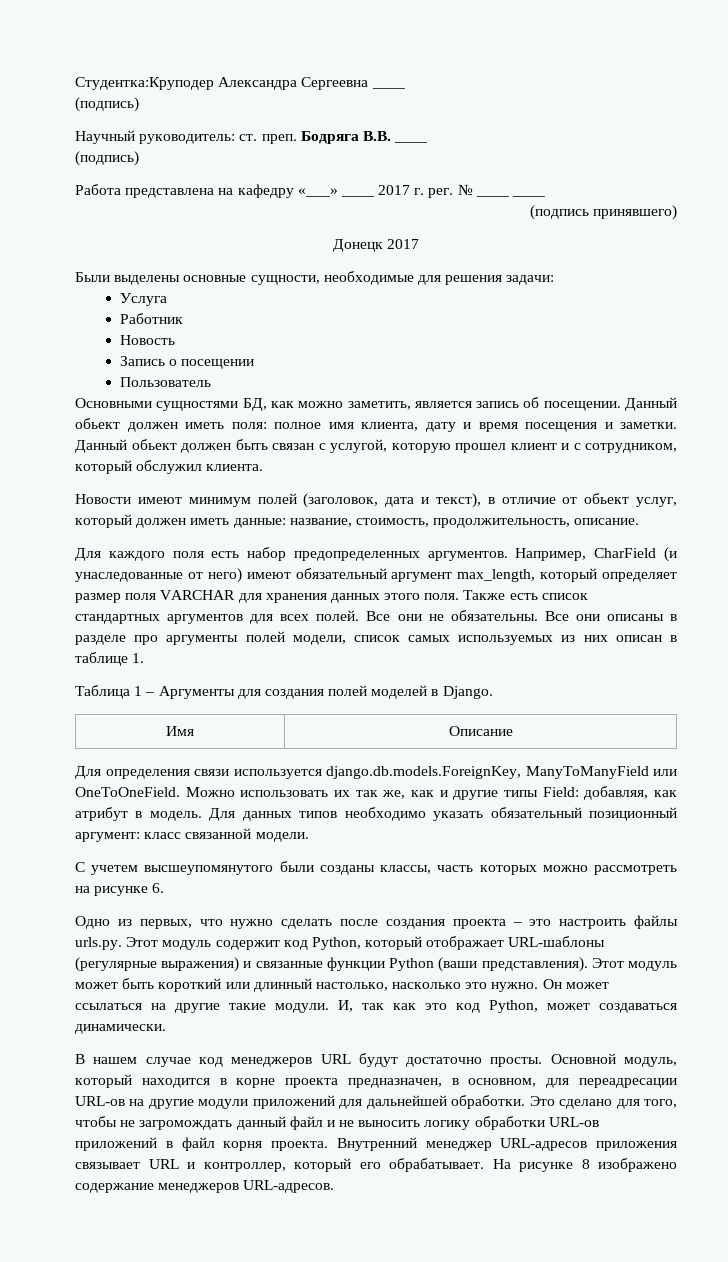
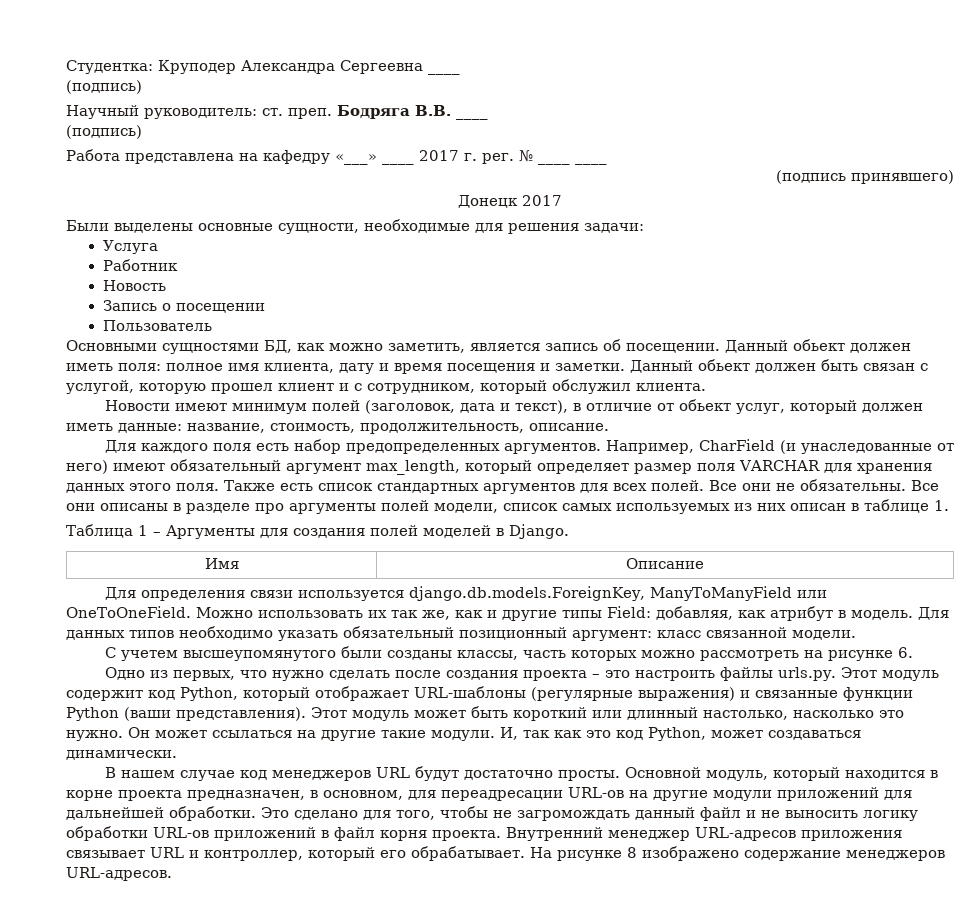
- Студентка:Круподер Александра Сергеевна ____
+ Студентка: Круподер Александра Сергеевна ____

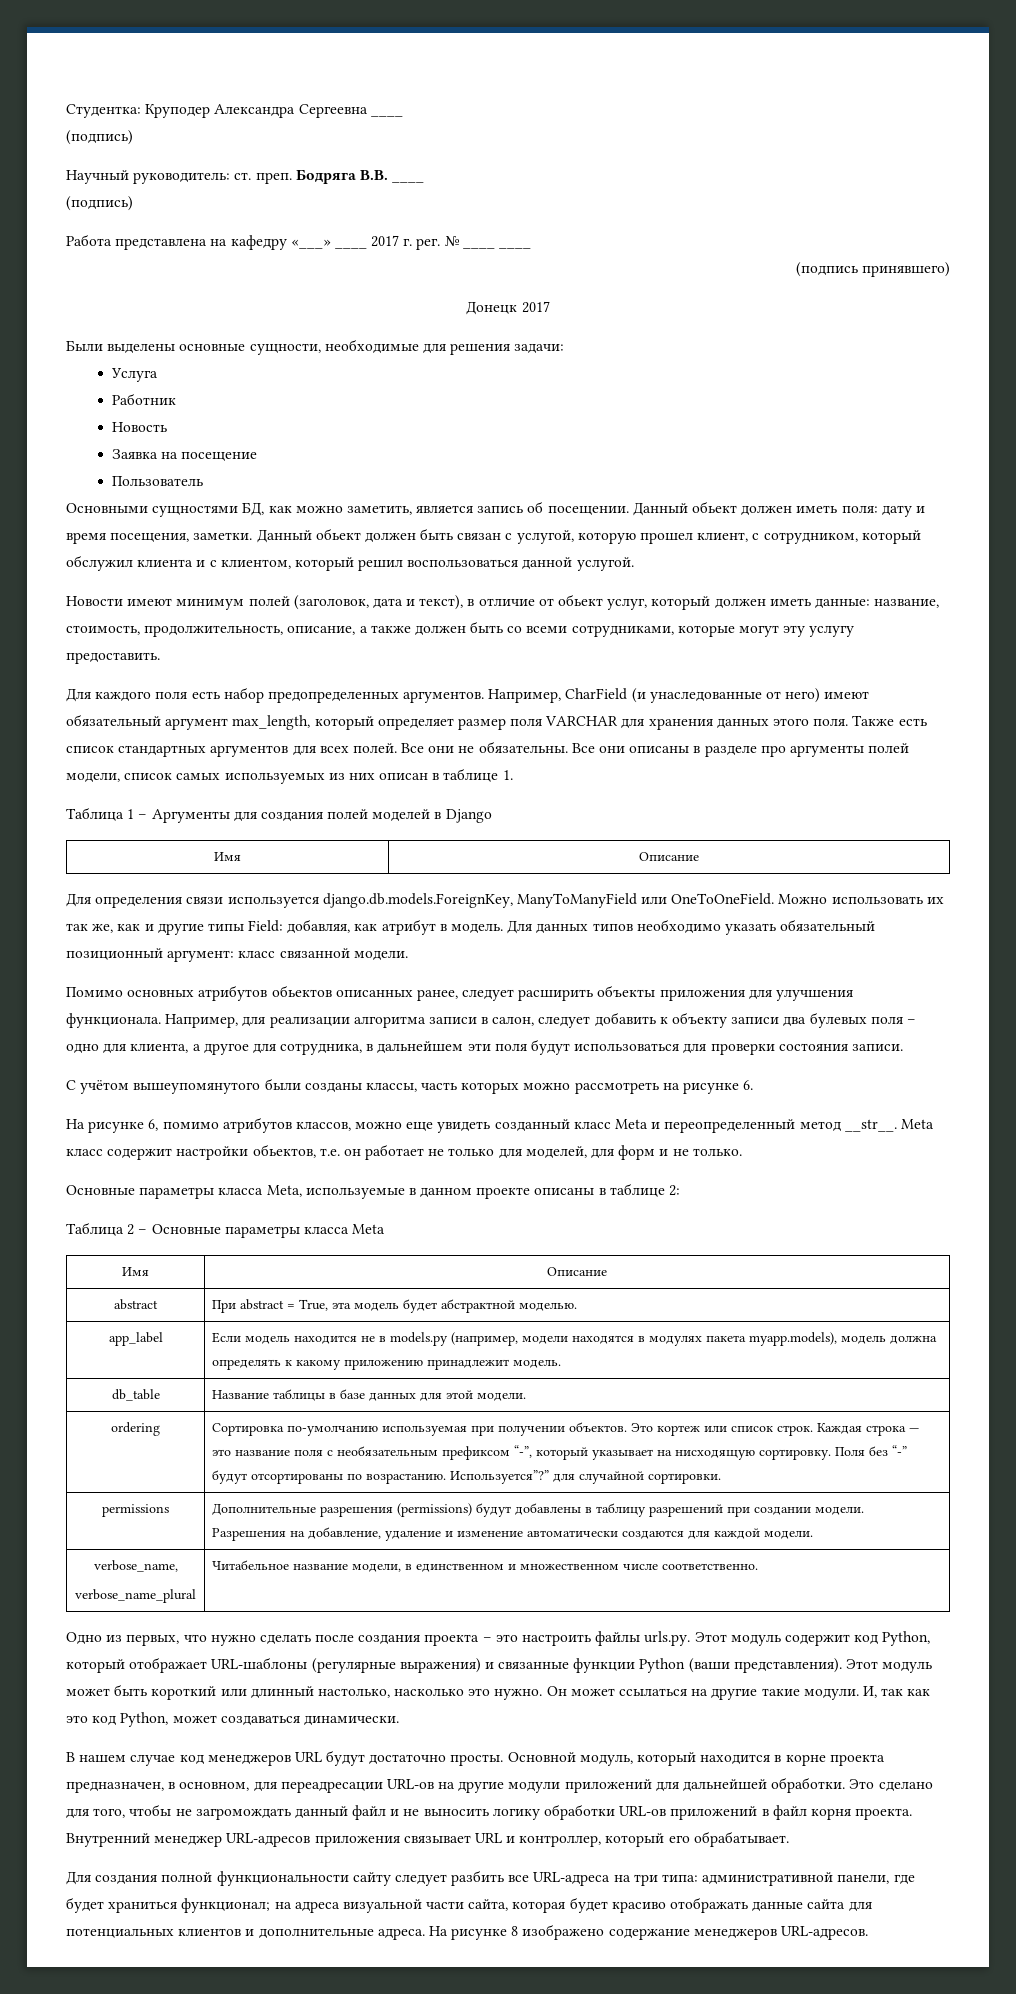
- Запись о посещении
+ Заявка на посещение
- Данный обьект должен иметь поля: полное имя клиента, дату и время посещения и заметки.
+ Данный обьект должен иметь поля: дату и время посещения, заметки.
- Данный обьект должен быть связан с услугой, которую прошел клиент и с сотрудником, который обслужил клиента.
+ Данный обьект должен быть связан с услугой, которую прошел клиент, с сотрудником, который обслужил клиента и с клиентом, который решил воспользоваться данной услугой.
- Новости имеют минимум полей (заголовок, дата и текст), в отличие от обьект услуг, который должен иметь данные: название, стоимость, продолжительность, описание.
+ Новости имеют минимум полей (заголовок, дата и текст), в отличие от обьект услуг, который должен иметь данные: название, стоимость, продолжительность, описание, а также должен быть со всеми сотрудниками, которые могут эту услугу предоставить.
- Таблица 1 – Аргументы для создания полей моделей в Django.
+ Таблица 1 – Аргументы для создания полей моделей в Django
+ Помимо основных атрибутов обьектов описанных ранее, следует расширить объекты приложения для улучшения функционала. Например, для реализации алгоритма записи в салон, следует добавить к объекту записи два булевых поля – одно для клиента, а другое для сотрудника, в дальнейшем эти поля будут использоваться для проверки состояния записи.
- С учетем высшеупомянутого были созданы классы, часть которых можно рассмотреть на рисунке 6.
+ С учётом вышеупомянутого были созданы классы, часть которых можно рассмотреть на рисунке 6.
+ На рисунке 6, помимо атрибутов классов, можно еще увидеть созданный класс Meta и переопределенный метод __str__. Meta класс содержит настройки обьектов, т.е. он работает не только для моделей, для форм и не только.
+ Основные параметры класса Meta, используемые в данном проекте описаны в таблице 2:
+ Таблица 2 – Основные параметры класса Meta
+ Имя | Описание
+ abstract | При abstract = True, эта модель будет абстрактной моделью.
+ app_label | Если модель находится не в models.py (например, модели находятся в модулях пакета myapp.models), модель должна определять к какому приложению принадлежит модель.
+ db_table | Название таблицы в базе данных для этой модели.
+ ordering | Сортировка по-умолчанию используемая при получении объектов. Это кортеж или список строк. Каждая строка — это название поля с необязательным префиксом “-”, который указывает на нисходящую сортировку. Поля без “-” будут отсортированы по возрастанию. Используется”?” для случайной сортировки.
+ permissions | Дополнительные разрешения (permissions) будут добавлены в таблицу разрешений при создании модели. Разрешения на добавление, удаление и изменение автоматически создаются для каждой модели.
+ verbose_name,
+ verbose_name_plural | Читабельное название модели, в единственном и множественном числе соответственно.
- Внутренний менеджер URL-адресов приложения связывает URL и контроллер, который его обрабатывает. На рисунке 8 изображено содержание менеджеров URL-адресов.
+ Внутренний менеджер URL-адресов приложения связывает URL и контроллер, который его обрабатывает.
+ Для создания полной функциональности сайту следует разбить все URL-адреса на три типа: административной панели, где будет храниться функционал; на адреса визуальной части сайта, которая будет красиво отображать данные сайта для потенциальных клиентов и дополнительные адреса. На рисунке 8 изображено содержание менеджеров URL-адресов.

